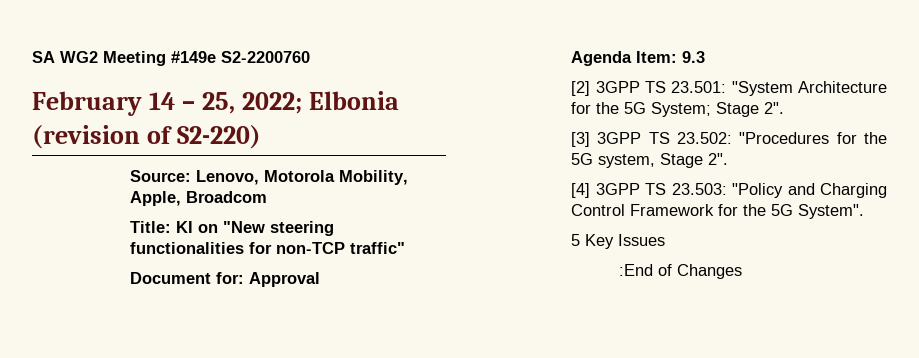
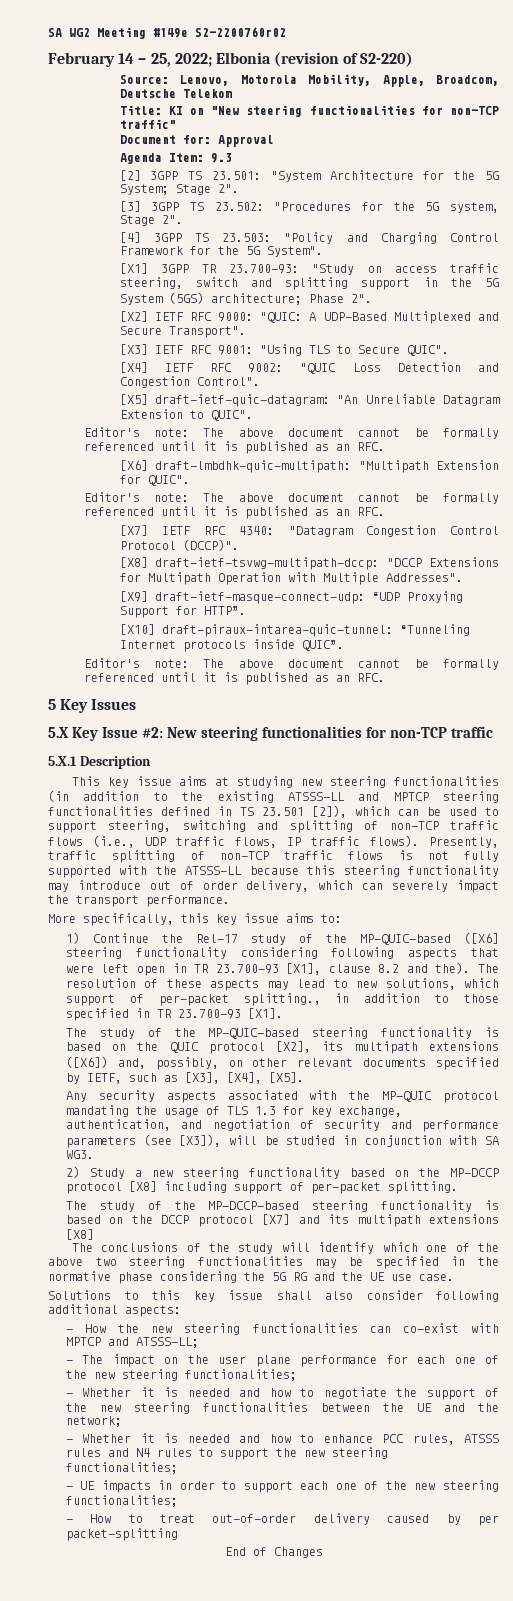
- SA WG2 Meeting #149e S2-2200760
+ SA WG2 Meeting #149e S2-2200760r02
- Source: Lenovo, Motorola Mobility, Apple, Broadcom
+ Source: Lenovo, Motorola Mobility, Apple, Broadcom, Deutsche Telekom
+ [X1] 3GPP TR 23.700-93: "Study on access traffic steering, switch and splitting support in the 5G System (5GS) architecture; Phase 2".
+ [X2] IETF RFC 9000: "QUIC: A UDP-Based Multiplexed and Secure Transport".
+ [X3] IETF RFC 9001: "Using TLS to Secure QUIC".
+ [X4] IETF RFC 9002: "QUIC Loss Detection and Congestion Control".
+ [X5] draft-ietf-quic-datagram: "An Unreliable Datagram Extension to QUIC".
+ Editor's note: The above document cannot be formally referenced until it is published as an RFC.
+ [X6] draft-lmbdhk-quic-multipath: "Multipath Extension for QUIC".
+ Editor's note: The above document cannot be formally referenced until it is published as an RFC.
+ [X7] IETF RFC 4340: "Datagram Congestion Control Protocol (DCCP)".
+ [X8] draft-ietf-tsvwg-multipath-dccp: "DCCP Extensions for Multipath Operation with Multiple Addresses".
+ [X9] draft-ietf-masque-connect-udp: “UDP Proxying Support for HTTP”.
+ [X10] draft-piraux-intarea-quic-tunnel: “Tunneling Internet protocols inside QUIC”.
+ Editor's note: The above document cannot be formally referenced until it is published as an RFC.
  5 Key Issues
- :End of Changes
+ 5.X Key Issue #2: New steering functionalities for non-TCP traffic
+ 5.X.1 Description
+ This key issue aims at studying new steering functionalities (in addition to the existing ATSSS-LL and MPTCP steering functionalities defined in TS 23.501 [2]), which can be used to support steering, switching and splitting of non-TCP traffic flows (i.e., UDP traffic flows, IP traffic flows). Presently, traffic splitting of non-TCP traffic flows is not fully supported with the ATSSS-LL because this steering functionality may introduce out of order delivery, which can severely impact the transport performance.
+ More specifically, this key issue aims to:
+ 1) Continue the Rel-17 study of the MP-QUIC-based ([X6] steering functionality considering following aspects that were left open in TR 23.700-93 [X1], clause 8.2 and the). The resolution of these aspects may lead to new solutions, which support of per-packet splitting., in addition to those specified in TR 23.700-93 [X1].
+ The study of the MP-QUIC-based steering functionality is based on the QUIC protocol [X2], its multipath extensions ([X6]) and, possibly, on other relevant documents specified by IETF, such as [X3], [X4], [X5].
+ Any security aspects associated with the MP-QUIC protocol mandating the usage of TLS 1.3 for key exchange, authentication, and negotiation of security and performance parameters (see [X3]), will be studied in conjunction with SA WG3.
+ 2) Study a new steering functionality based on the MP-DCCP protocol [X8] including support of per-packet splitting.
+ The study of the MP-DCCP-based steering functionality is based on the DCCP protocol [X7] and its multipath extensions [X8]
+ The conclusions of the study will identify which one of the above two steering functionalities may be specified in the normative phase considering the 5G RG and the UE use case.
+ Solutions to this key issue shall also consider following additional aspects:
+ - How the new steering functionalities can co-exist with MPTCP and ATSSS-LL;
+ - The impact on the user plane performance for each one of the new steering functionalities;
+ - Whether it is needed and how to negotiate the support of the new steering functionalities between the UE and the network;
+ - Whether it is needed and how to enhance PCC rules, ATSSS rules and N4 rules to support the new steering functionalities;
+ - UE impacts in order to support each one of the new steering functionalities;
+ - How to treat out-of-order delivery caused by per packet-splitting
+ End of Changes

